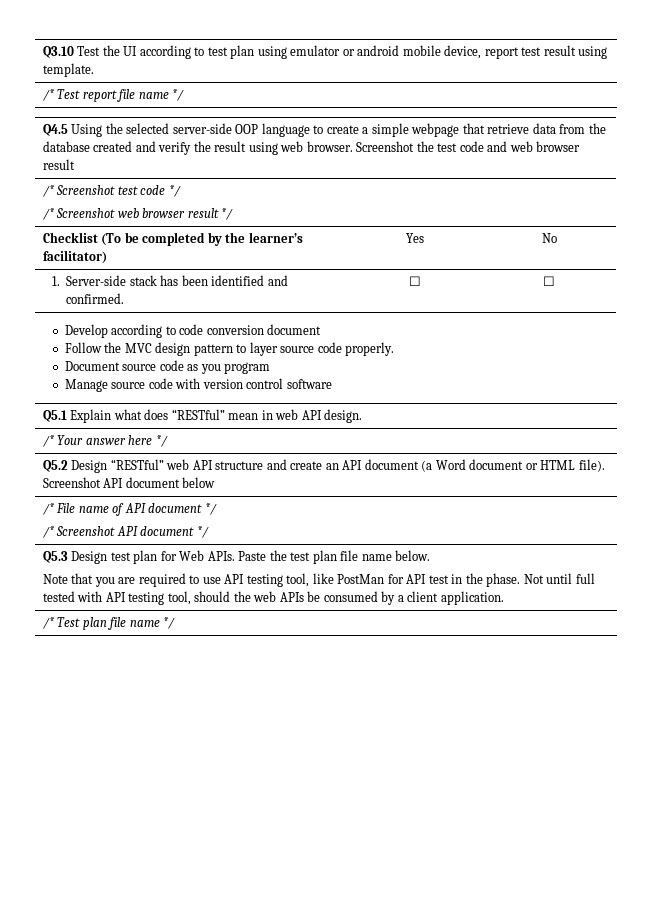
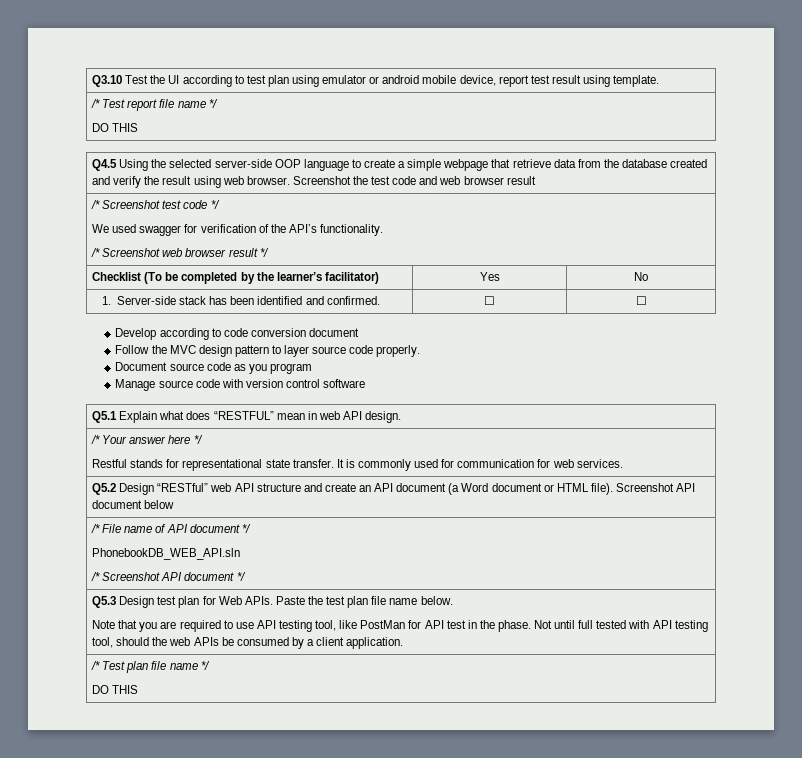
  /* Test report file name */
+ DO THIS
  /* Screenshot test code */
+ We used swagger for verification of the API’s functionality.
- Q5.1 Explain what does “RESTful” mean in web API design.
+ Q5.1 Explain what does “RESTFUL” mean in web API design.
  /* Your answer here */
+ Restful stands for representational state transfer. It is commonly used for communication for web services.
  /* File name of API document */
+ PhonebookDB_WEB_API.sln
  /* Test plan file name */
+ DO THIS

